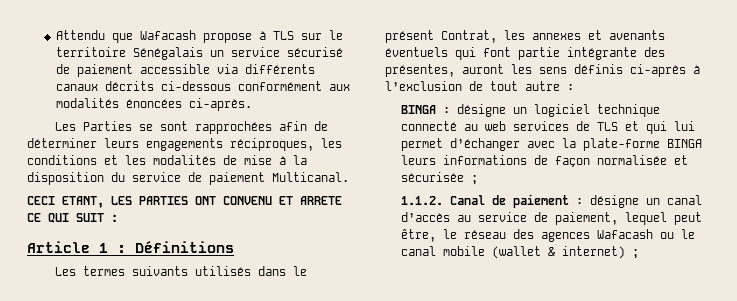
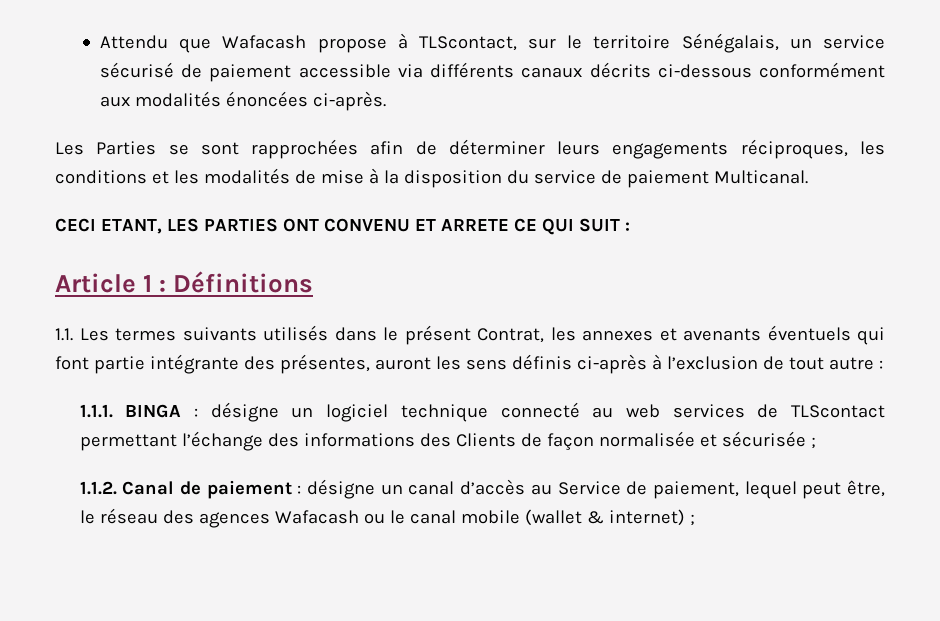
- Attendu que Wafacash propose à TLS sur le territoire Sénégalais un service sécurisé de paiement accessible via différents canaux décrits ci-dessous conformément aux modalités énoncées ci-après.
+ Attendu que Wafacash propose à TLScontact, sur le territoire Sénégalais, un service sécurisé de paiement accessible via différents canaux décrits ci-dessous conformément aux modalités énoncées ci-après.
- Les termes suivants utilisés dans le présent Contrat, les annexes et avenants éventuels qui font partie intégrante des présentes, auront les sens définis ci-après à l’exclusion de tout autre :
+ 1.1. Les termes suivants utilisés dans le présent Contrat, les annexes et avenants éventuels qui font partie intégrante des présentes, auront les sens définis ci-après à l’exclusion de tout autre :
- BINGA : désigne un logiciel technique connecté au web services de TLS et qui lui permet d’échanger avec la plate-forme BINGA leurs informations de façon normalisée et sécurisée ;
+ 1.1.1. BINGA : désigne un logiciel technique connecté au web services de TLScontact permettant l’échange des informations des Clients de façon normalisée et sécurisée ;
- 1.1.2. Canal de paiement : désigne un canal d’accès au service de paiement, lequel peut être, le réseau des agences Wafacash ou le canal mobile (wallet & internet) ;
+ 1.1.2. Canal de paiement : désigne un canal d’accès au Service de paiement, lequel peut être, le réseau des agences Wafacash ou le canal mobile (wallet & internet) ;

